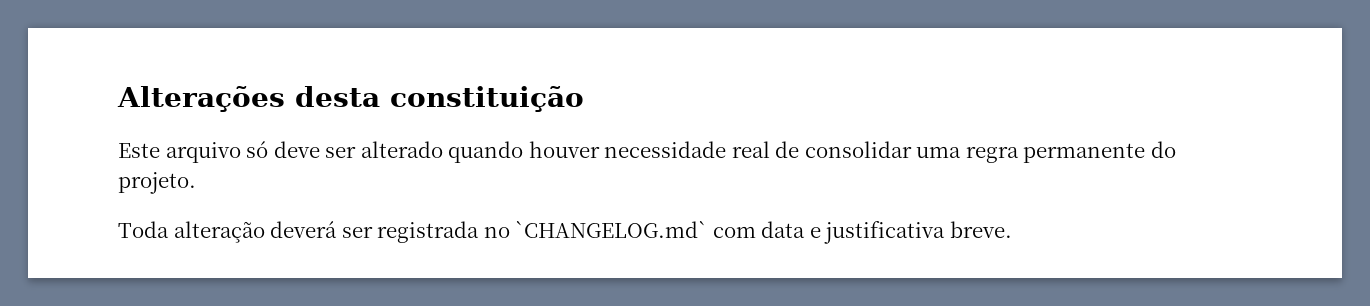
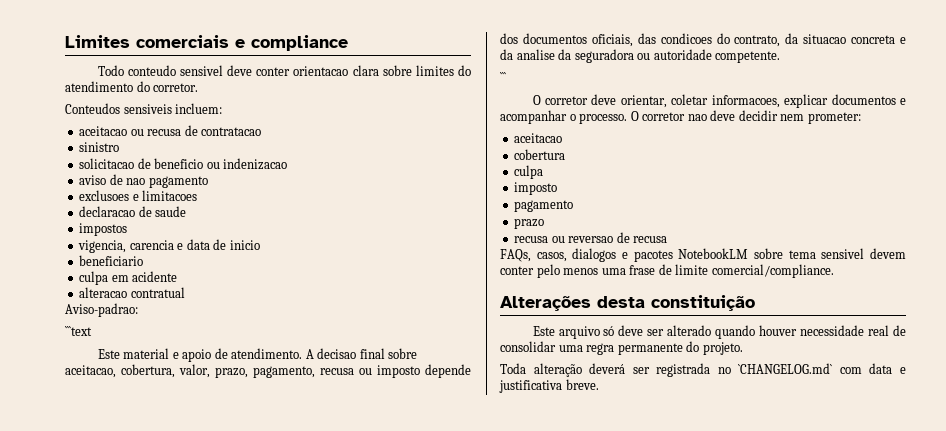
+ Limites comerciais e compliance
+ Todo conteudo sensivel deve conter orientacao clara sobre limites do atendimento do corretor.
+ Conteudos sensiveis incluem:
+ aceitacao ou recusa de contratacao
+ sinistro
+ solicitacao de beneficio ou indenizacao
+ aviso de nao pagamento
+ exclusoes e limitacoes
+ declaracao de saude
+ impostos
+ vigencia, carencia e data de inicio
+ beneficiario
+ culpa em acidente
+ alteracao contratual
+ Aviso-padrao:
+ ```text
+ Este material e apoio de atendimento. A decisao final sobre aceitacao, cobertura, valor, prazo, pagamento, recusa ou imposto depende dos documentos oficiais, das condicoes do contrato, da situacao concreta e da analise da seguradora ou autoridade competente.
+ ```
+ O corretor deve orientar, coletar informacoes, explicar documentos e acompanhar o processo. O corretor nao deve decidir nem prometer:
+ aceitacao
+ cobertura
+ culpa
+ imposto
+ pagamento
+ prazo
+ recusa ou reversao de recusa
+ FAQs, casos, dialogos e pacotes NotebookLM sobre tema sensivel devem conter pelo menos uma frase de limite comercial/compliance.

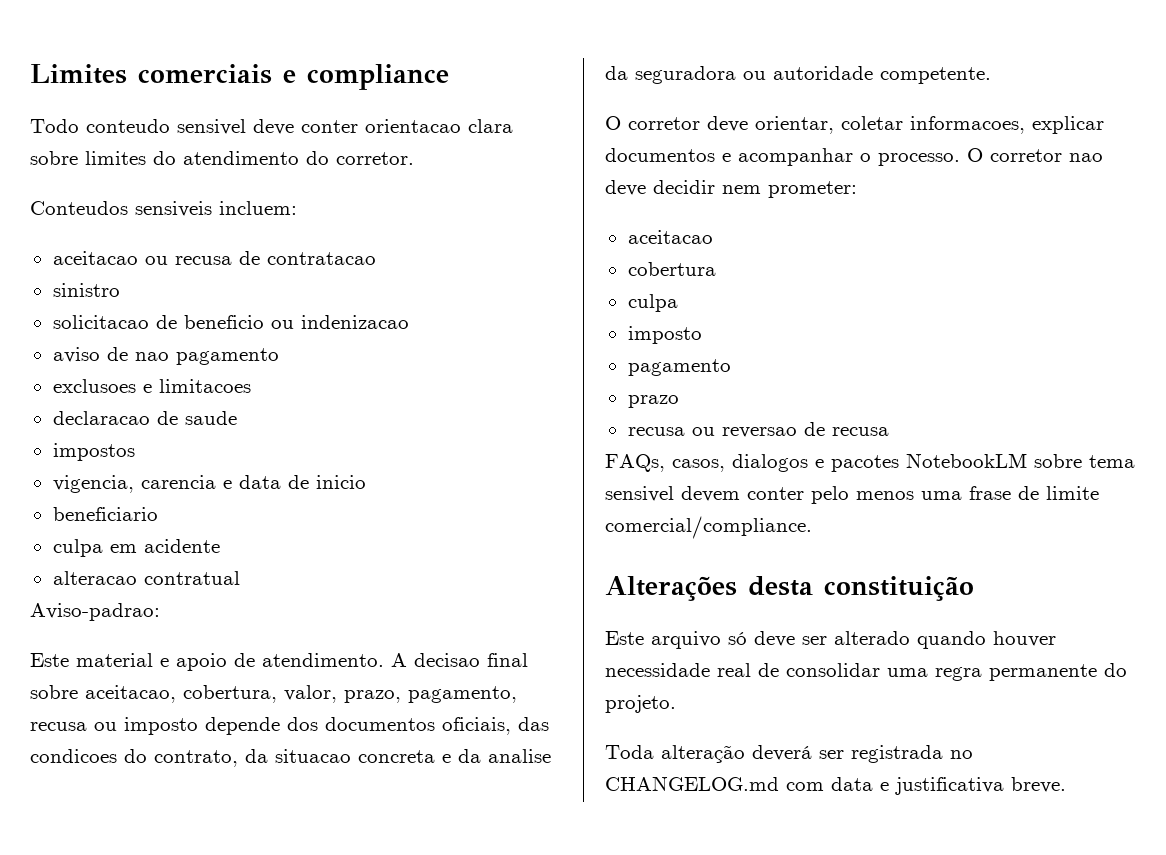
- ```text
- ```
- Toda alteração deverá ser registrada no `CHANGELOG.md` com data e justificativa breve.
+ Toda alteração deverá ser registrada no CHANGELOG.md com data e justificativa breve.

